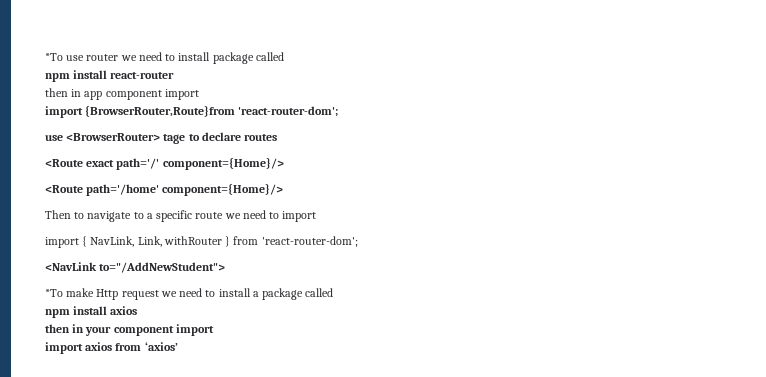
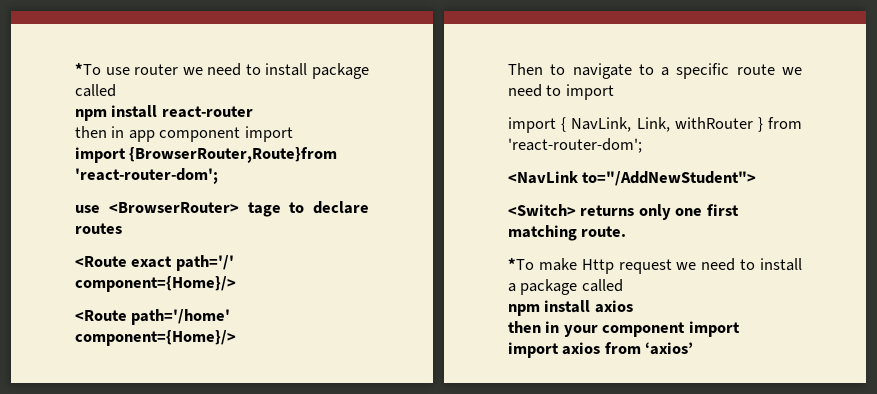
+ <Switch> returns only one first matching route.

